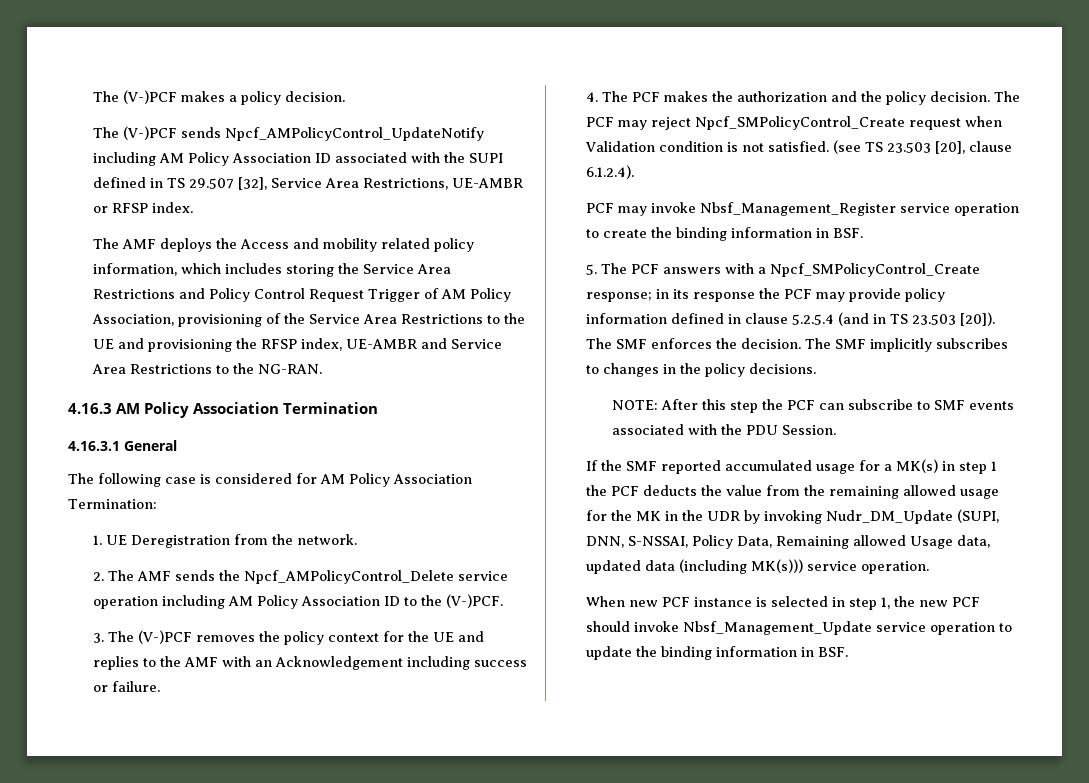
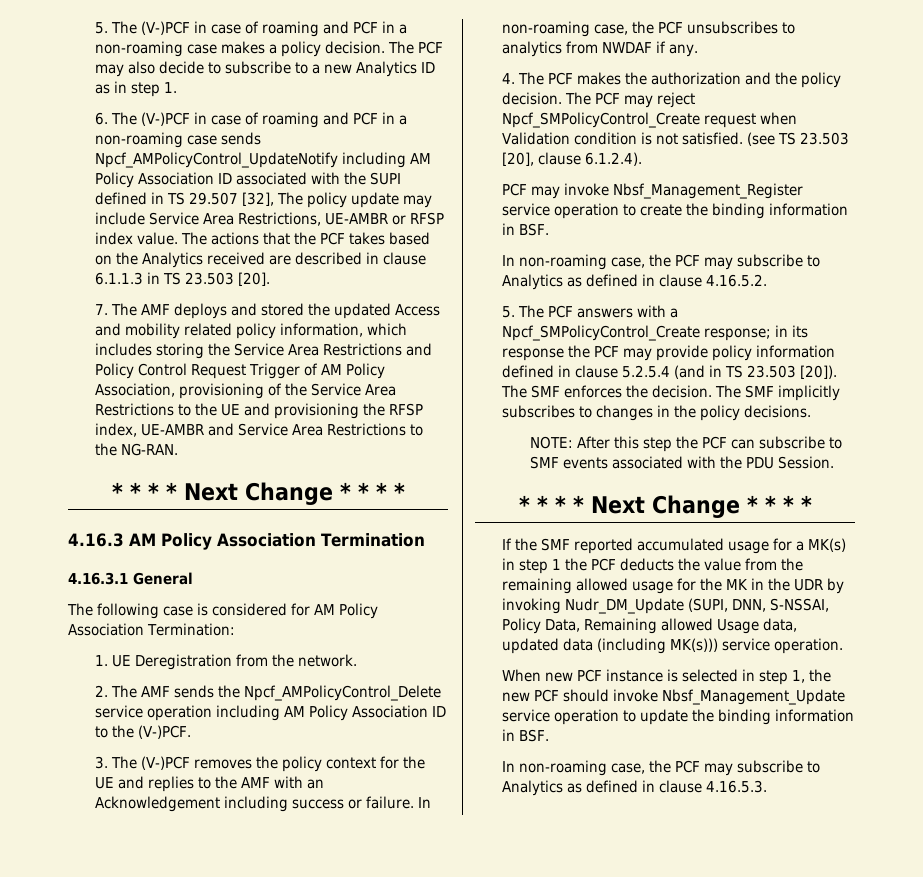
- The (V-)PCF makes a policy decision.
- The (V-)PCF sends Npcf_AMPolicyControl_UpdateNotify including AM Policy Association ID associated with the SUPI defined in TS 29.507 [32], Service Area Restrictions, UE-AMBR or RFSP index.
- The AMF deploys the Access and mobility related policy information, which includes storing the Service Area Restrictions and Policy Control Request Trigger of AM Policy Association, provisioning of the Service Area Restrictions to the UE and provisioning the RFSP index, UE-AMBR and Service Area Restrictions to the NG-RAN.
+ 5. The (V-)PCF in case of roaming and PCF in a non-roaming case makes a policy decision. The PCF may also decide to subscribe to a new Analytics ID as in step 1.
+ 6. The (V-)PCF in case of roaming and PCF in a non-roaming case sends Npcf_AMPolicyControl_UpdateNotify including AM Policy Association ID associated with the SUPI defined in TS 29.507 [32], The policy update may include Service Area Restrictions, UE-AMBR or RFSP index value. The actions that the PCF takes based on the Analytics received are described in clause 6.1.1.3 in TS 23.503 [20].
+ 7. The AMF deploys and stored the updated Access and mobility related policy information, which includes storing the Service Area Restrictions and Policy Control Request Trigger of AM Policy Association, provisioning of the Service Area Restrictions to the UE and provisioning the RFSP index, UE-AMBR and Service Area Restrictions to the NG-RAN.
+ * * * * Next Change * * * *
+ In non-roaming case, the PCF unsubscribes to analytics from NWDAF if any.
+ In non-roaming case, the PCF may subscribe to Analytics as defined in clause 4.16.5.2.
  NOTE: After this step the PCF can subscribe to SMF events associated with the PDU Session.
+ * * * * Next Change * * * *
+ In non-roaming case, the PCF may subscribe to Analytics as defined in clause 4.16.5.3.

